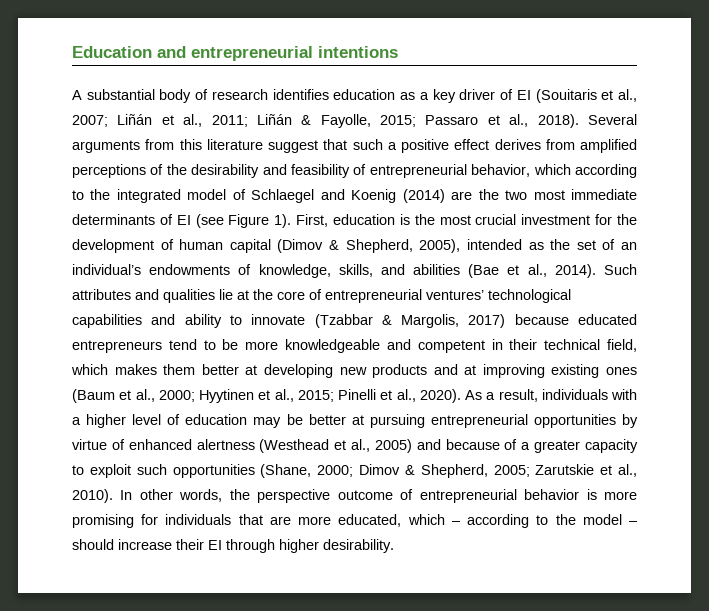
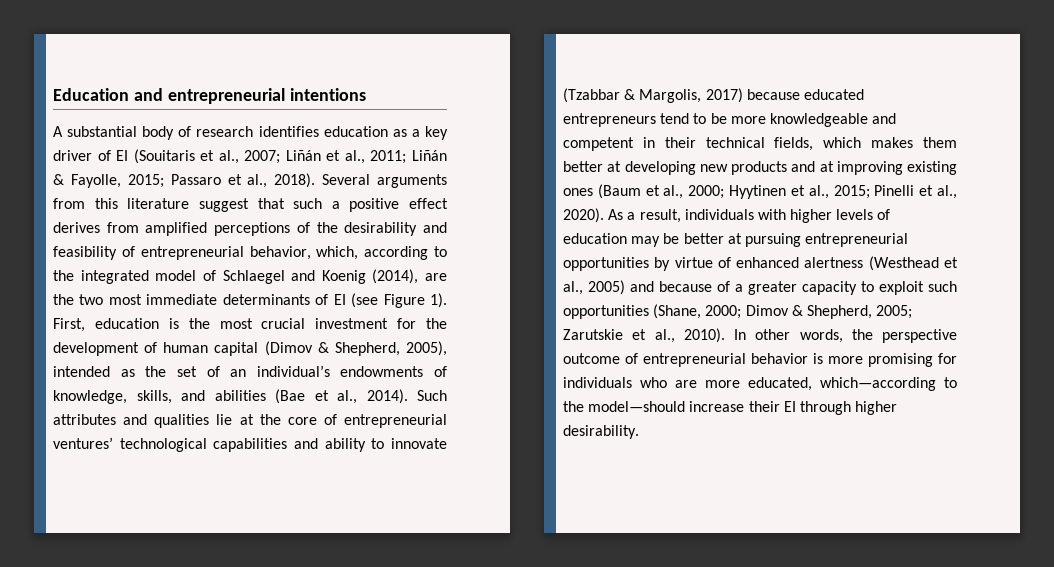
- Several arguments from this literature suggest that such a positive effect derives from amplified perceptions of the desirability and feasibility of entrepreneurial behavior, which according to the integrated model of Schlaegel and Koenig (2014) are the two most immediate determinants of EI (see Figure 1).
+ Several arguments from this literature suggest that such a positive effect derives from amplified perceptions of the desirability and feasibility of entrepreneurial behavior, which, according to the integrated model of Schlaegel and Koenig (2014), are the two most immediate determinants of EI (see Figure 1).
- Such attributes and qualities lie at the core of entrepreneurial ventures’ technological capabilities and ability to innovate (Tzabbar & Margolis, 2017) because educated entrepreneurs tend to be more knowledgeable and competent in their technical field, which makes them better at developing new products and at improving existing ones (Baum et al., 2000; Hyytinen et al., 2015; Pinelli et al., 2020).
+ Such attributes and qualities lie at the core of entrepreneurial ventures’ technological capabilities and ability to innovate (Tzabbar & Margolis, 2017) because educated entrepreneurs tend to be more knowledgeable and competent in their technical fields, which makes them better at developing new products and at improving existing ones (Baum et al., 2000; Hyytinen et al., 2015; Pinelli et al., 2020).
- As a result, individuals with a higher level of education may be better at pursuing entrepreneurial opportunities by virtue of enhanced alertness (Westhead et al., 2005) and because of a greater capacity to exploit such opportunities (Shane, 2000; Dimov & Shepherd, 2005; Zarutskie et al., 2010).
+ As a result, individuals with higher levels of education may be better at pursuing entrepreneurial opportunities by virtue of enhanced alertness (Westhead et al., 2005) and because of a greater capacity to exploit such opportunities (Shane, 2000; Dimov & Shepherd, 2005; Zarutskie et al., 2010).
- In other words, the perspective outcome of entrepreneurial behavior is more promising for individuals that are more educated, which – according to the model – should increase their EI through higher desirability.
+ In other words, the perspective outcome of entrepreneurial behavior is more promising for individuals who are more educated, which—according to the model—should increase their EI through higher desirability.

